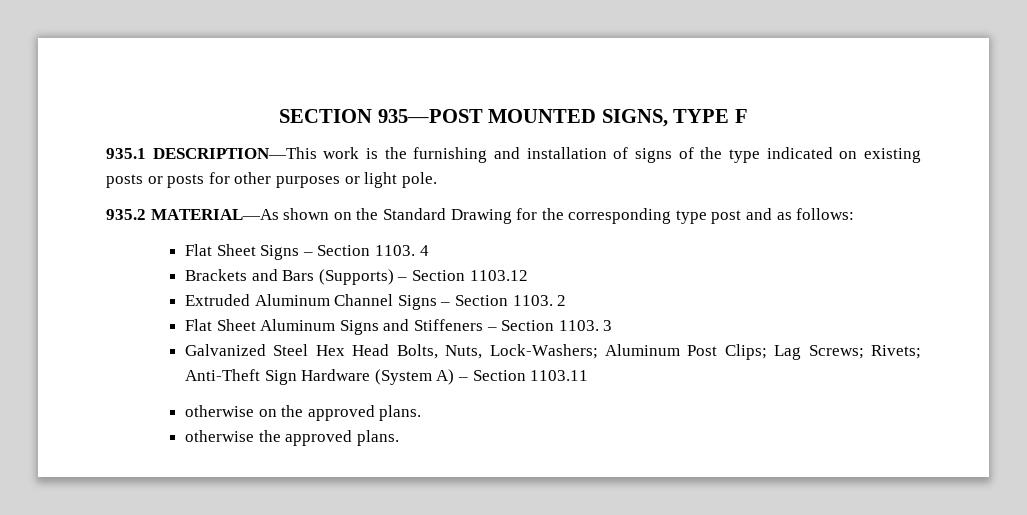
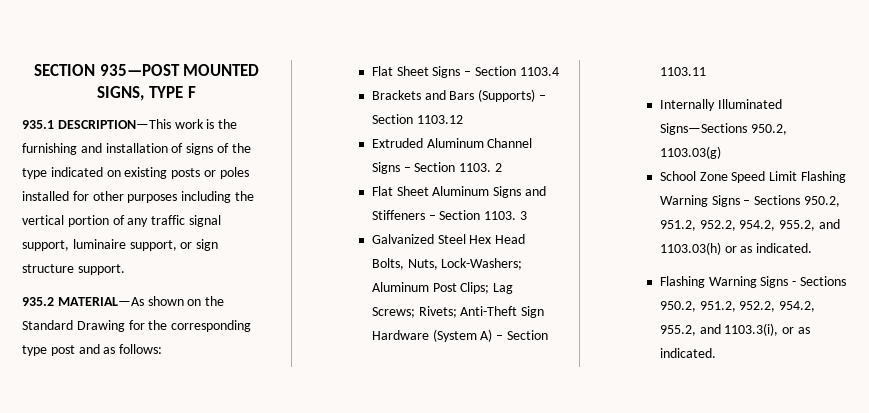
- 935.1 DESCRIPTION—This work is the furnishing and installation of signs of the type indicated on existing posts or posts for other purposes or light pole.
+ 935.1 DESCRIPTION—This work is the furnishing and installation of signs of the type indicated on existing posts or poles installed for other purposes including the vertical portion of any traffic signal support, luminaire support, or sign structure support.
- Flat Sheet Signs – Section 1103. 4
+ Flat Sheet Signs – Section 1103.4
- otherwise on the approved plans.
- otherwise the approved plans.
+ Internally Illuminated Signs—Sections 950.2, 1103.03(g)
+ School Zone Speed Limit Flashing Warning Signs – Sections 950.2, 951.2, 952.2, 954.2, 955.2, and 1103.03(h) or as indicated.
+ Flashing Warning Signs - Sections 950.2, 951.2, 952.2, 954.2, 955.2, and 1103.3(i), or as indicated.

